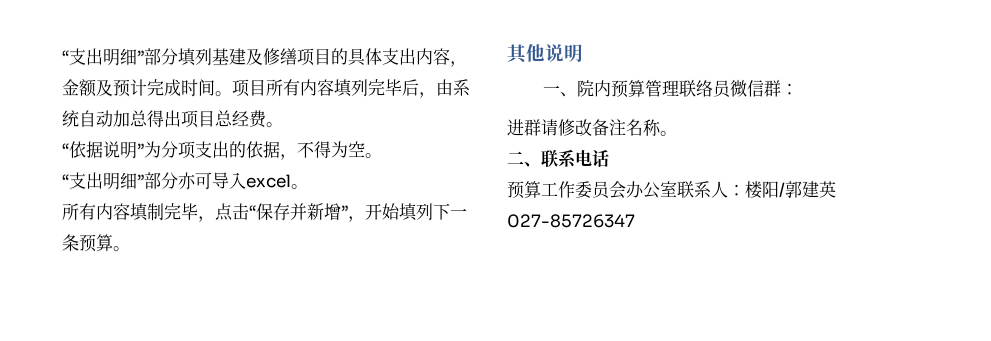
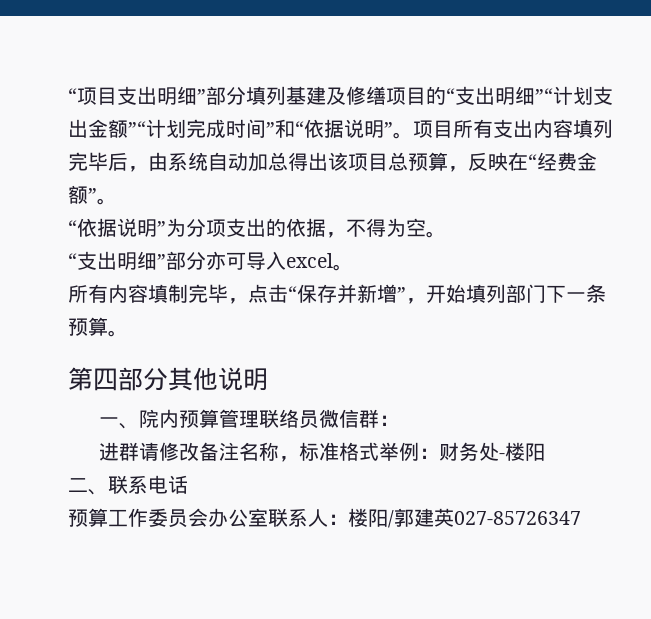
- “支出明细”部分填列基建及修缮项目的具体支出内容，金额及预计完成时间。
+ “项目支出明细”部分填列基建及修缮项目的“支出明细”“计划支出金额”“计划完成时间”和“依据说明”。
- 项目所有内容填列完毕后，由系统自动加总得出项目总经费。
+ 项目所有支出内容填列完毕后，由系统自动加总得出该项目总预算，反映在“经费金额”。
- 所有内容填制完毕，点击“保存并新增”，开始填列下一条预算。
+ 所有内容填制完毕，点击“保存并新增”，开始填列部门下一条预算。
- 其他说明
+ 第四部分其他说明
- 进群请修改备注名称。
+ 进群请修改备注名称，标准格式举例：财务处-楼阳

